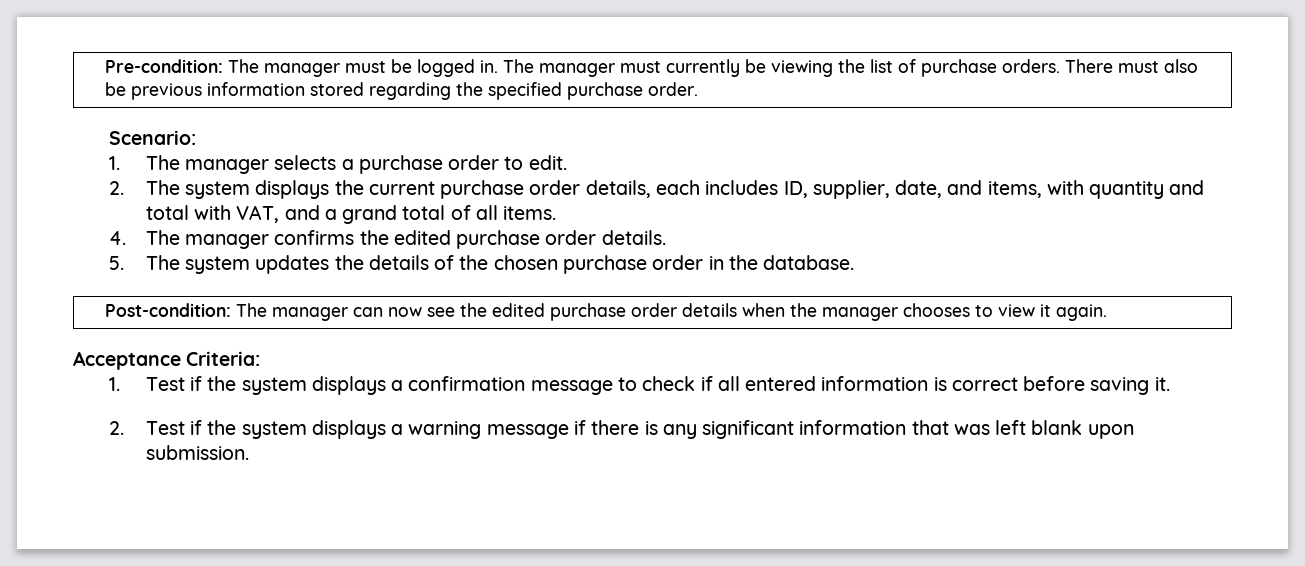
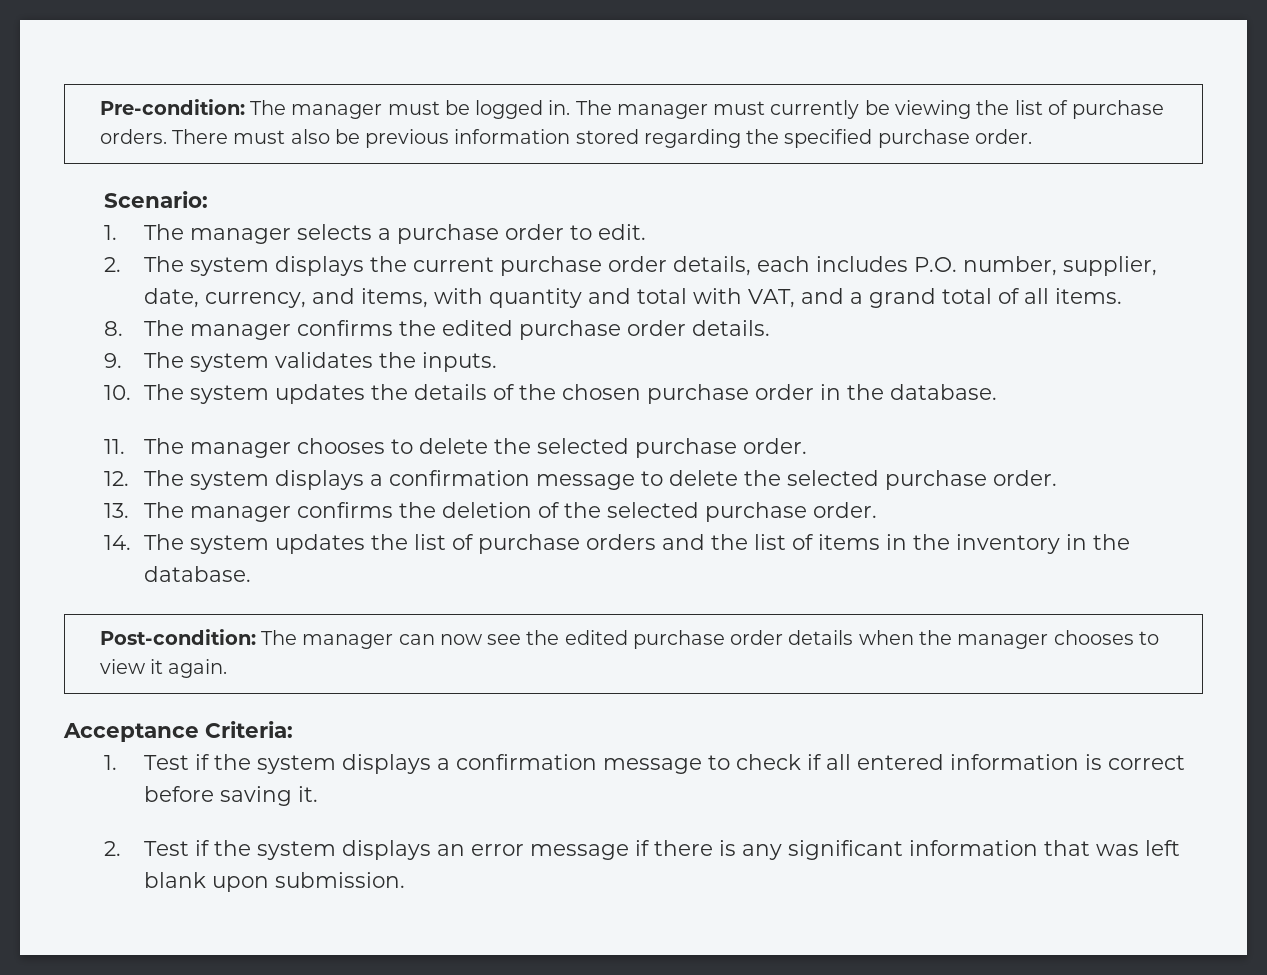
- 2. The system displays the current purchase order details, each includes ID, supplier, date, and items, with quantity and total with VAT, and a grand total of all items.
+ 2. The system displays the current purchase order details, each includes P.O. number, supplier, date, currency, and items, with quantity and total with VAT, and a grand total of all items.
- 4. The manager confirms the edited purchase order details.
+ 8. The manager confirms the edited purchase order details.
- 5. The system updates the details of the chosen purchase order in the database.
+ 9. The system validates the inputs.
+ 10. The system updates the details of the chosen purchase order in the database.
+ 11. The manager chooses to delete the selected purchase order.
+ 12. The system displays a confirmation message to delete the selected purchase order.
+ 13. The manager confirms the deletion of the selected purchase order.
+ 14. The system updates the list of purchase orders and the list of items in the inventory in the database.
- 2. Test if the system displays a warning message if there is any significant information that was left blank upon submission.
+ 2. Test if the system displays an error message if there is any significant information that was left blank upon submission.

